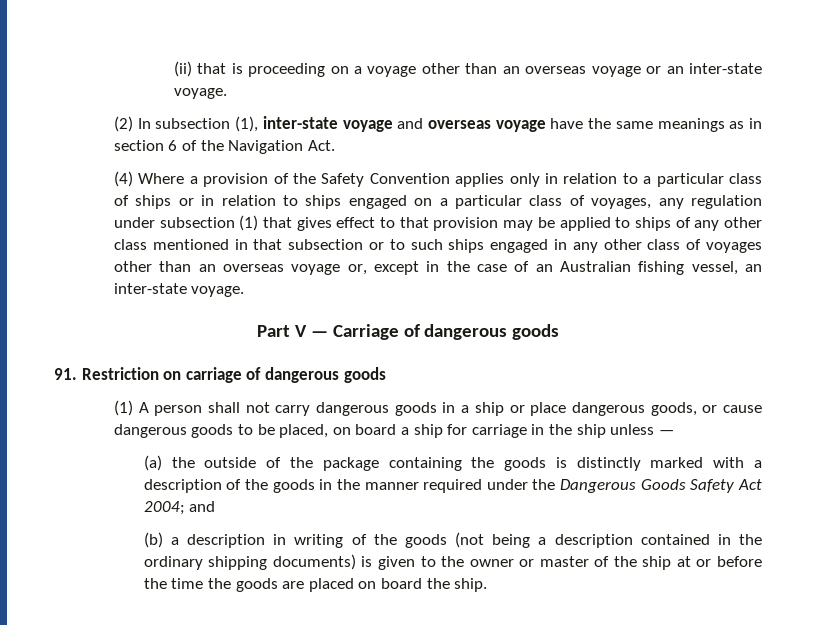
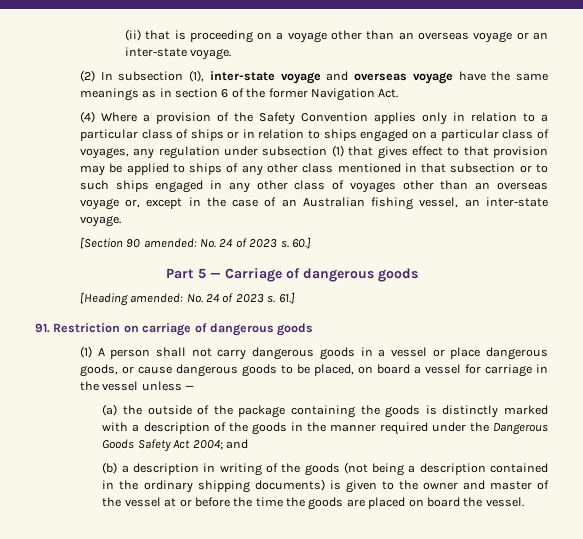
- (2) In subsection (1), inter-state voyage and overseas voyage have the same meanings as in section 6 of the Navigation Act.
+ (2) In subsection (1), inter-state voyage and overseas voyage have the same meanings as in section 6 of the former Navigation Act.
+ [Section 90 amended: No. 24 of 2023 s. 60.]
- Part V — Carriage of dangerous goods
+ Part 5 — Carriage of dangerous goods
+ [Heading amended: No. 24 of 2023 s. 61.]
- (1) A person shall not carry dangerous goods in a ship or place dangerous goods, or cause dangerous goods to be placed, on board a ship for carriage in the ship unless —
+ (1) A person shall not carry dangerous goods in a vessel or place dangerous goods, or cause dangerous goods to be placed, on board a vessel for carriage in the vessel unless —
- (b) a description in writing of the goods (not being a description contained in the ordinary shipping documents) is given to the owner or master of the ship at or before the time the goods are placed on board the ship.
+ (b) a description in writing of the goods (not being a description contained in the ordinary shipping documents) is given to the owner and master of the vessel at or before the time the goods are placed on board the vessel.

